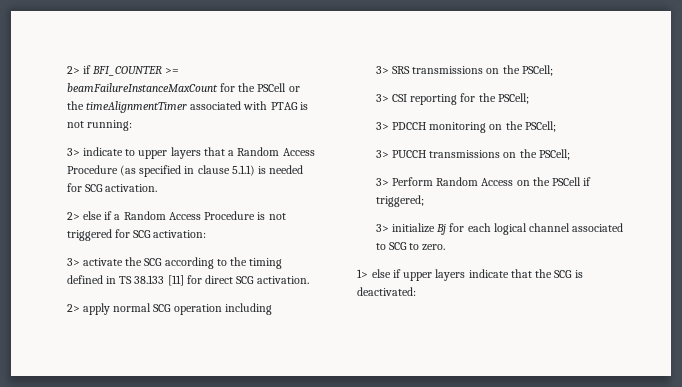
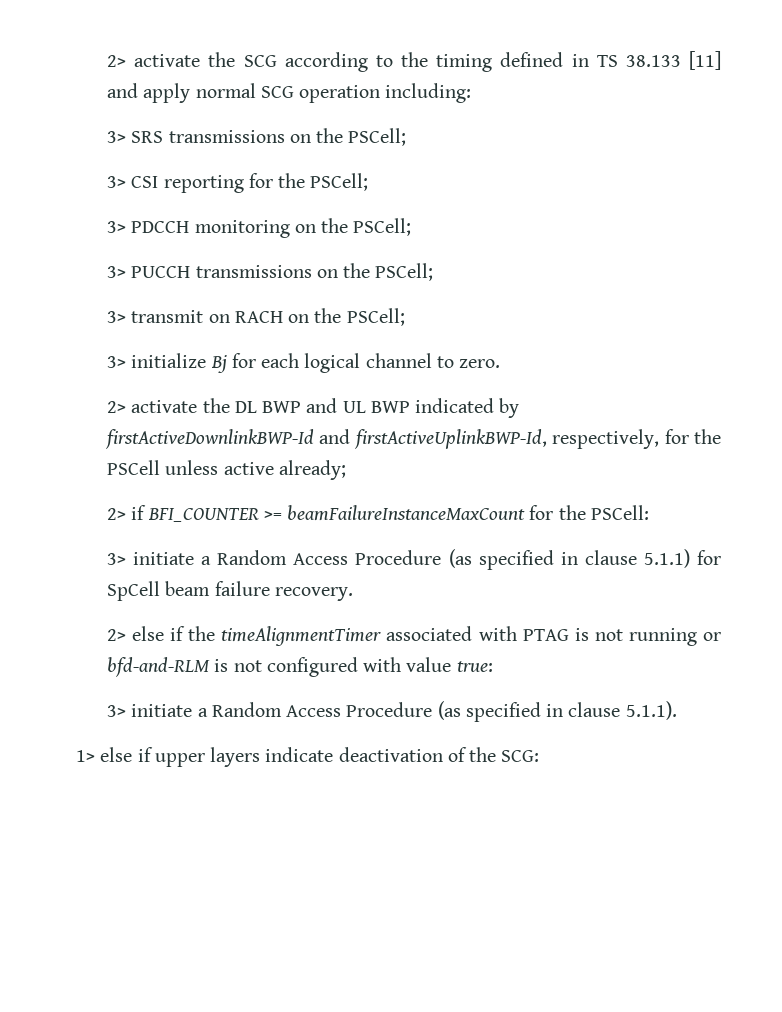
- 2> if BFI_COUNTER >= beamFailureInstanceMaxCount for the PSCell or the timeAlignmentTimer associated with PTAG is not running:
- 3> indicate to upper layers that a Random Access Procedure (as specified in clause 5.1.1) is needed for SCG activation.
- 2> else if a Random Access Procedure is not triggered for SCG activation:
- 3> activate the SCG according to the timing defined in TS 38.133 [11] for direct SCG activation.
- 2> apply normal SCG operation including
+ 2> activate the SCG according to the timing defined in TS 38.133 [11] and apply normal SCG operation including:
- 3> Perform Random Access on the PSCell if triggered;
+ 3> transmit on RACH on the PSCell;
- 3> initialize Bj for each logical channel associated to SCG to zero.
+ 3> initialize Bj for each logical channel to zero.
+ 2> activate the DL BWP and UL BWP indicated by firstActiveDownlinkBWP-Id and firstActiveUplinkBWP-Id, respectively, for the PSCell unless active already;
+ 2> if BFI_COUNTER >= beamFailureInstanceMaxCount for the PSCell:
+ 3> initiate a Random Access Procedure (as specified in clause 5.1.1) for SpCell beam failure recovery.
+ 2> else if the timeAlignmentTimer associated with PTAG is not running or bfd-and-RLM is not configured with value true:
+ 3> initiate a Random Access Procedure (as specified in clause 5.1.1).
- 1> else if upper layers indicate that the SCG is deactivated:
+ 1> else if upper layers indicate deactivation of the SCG:

